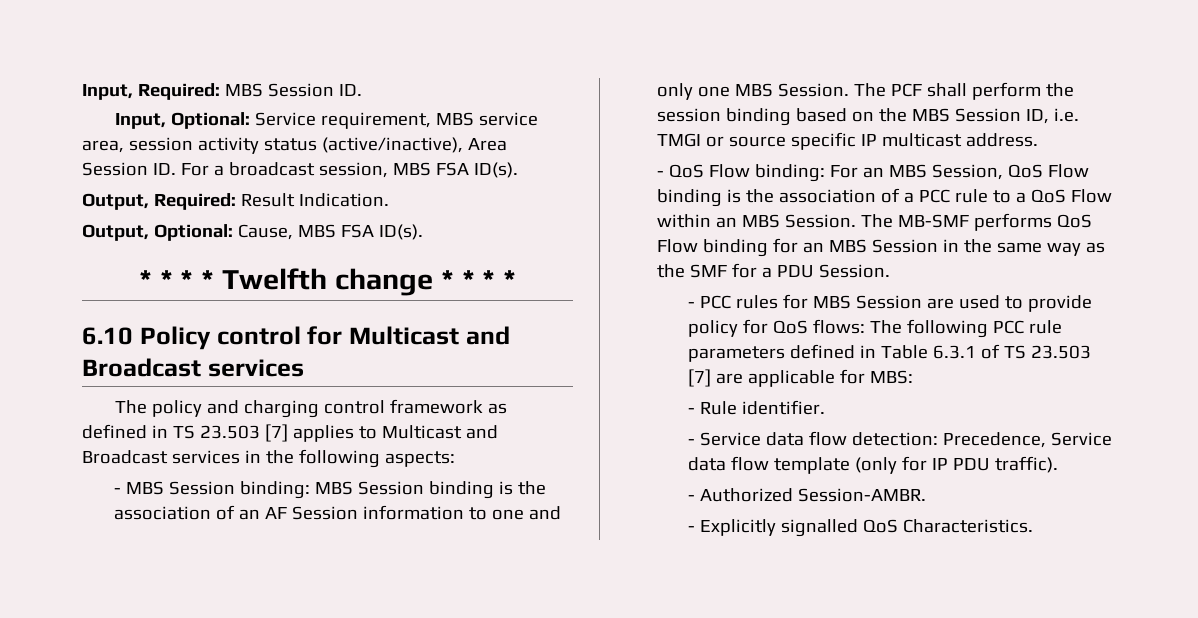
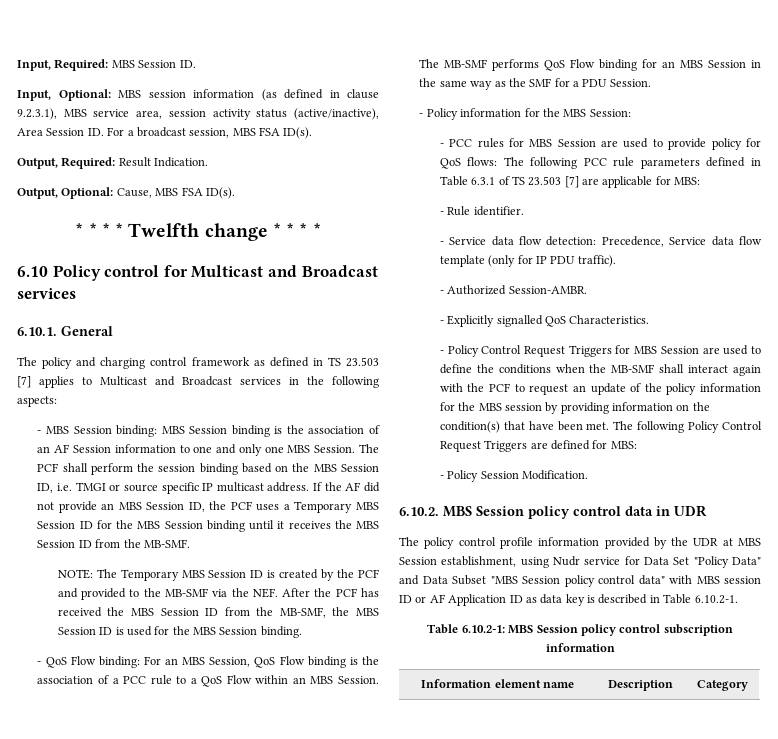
- Input, Optional: Service requirement, MBS service area, session activity status (active/inactive), Area Session ID. For a broadcast session, MBS FSA ID(s).
+ Input, Optional: MBS session information (as defined in clause 9.2.3.1), MBS service area, session activity status (active/inactive), Area Session ID. For a broadcast session, MBS FSA ID(s).
+ 6.10.1. General
+ If the AF did not provide an MBS Session ID, the PCF uses a Temporary MBS Session ID for the MBS Session binding until it receives the MBS Session ID from the MB-SMF.
+ NOTE: The Temporary MBS Session ID is created by the PCF and provided to the MB-SMF via the NEF. After the PCF has received the MBS Session ID from the MB-SMF, the MBS Session ID is used for the MBS Session binding.
+ - Policy information for the MBS Session:
+ - Policy Control Request Triggers for MBS Session are used to define the conditions when the MB-SMF shall interact again with the PCF to request an update of the policy information for the MBS session by providing information on the condition(s) that have been met. The following Policy Control Request Triggers are defined for MBS:
+ - Policy Session Modification.
+ 6.10.2. MBS Session policy control data in UDR
+ The policy control profile information provided by the UDR at MBS Session establishment, using Nudr service for Data Set "Policy Data" and Data Subset "MBS Session policy control data" with MBS session ID or AF Application ID as data key is described in Table 6.10.2-1.
+ Table 6.10.2-1: MBS Session policy control subscription information
+ Information element name | Description | Category

